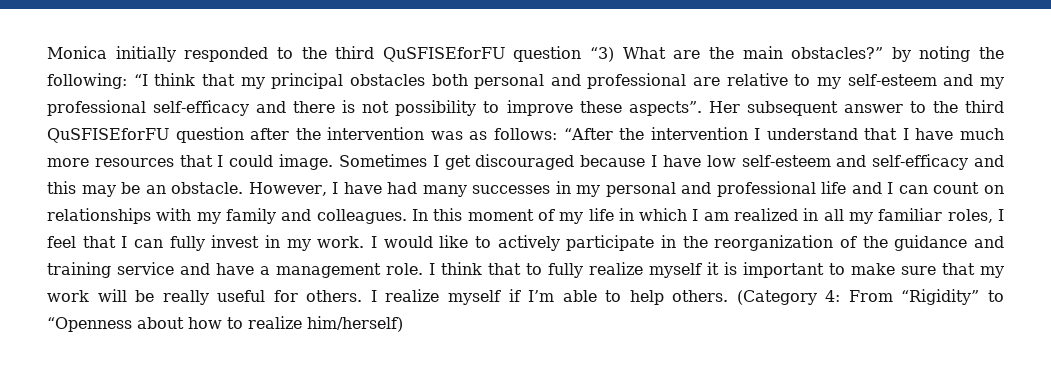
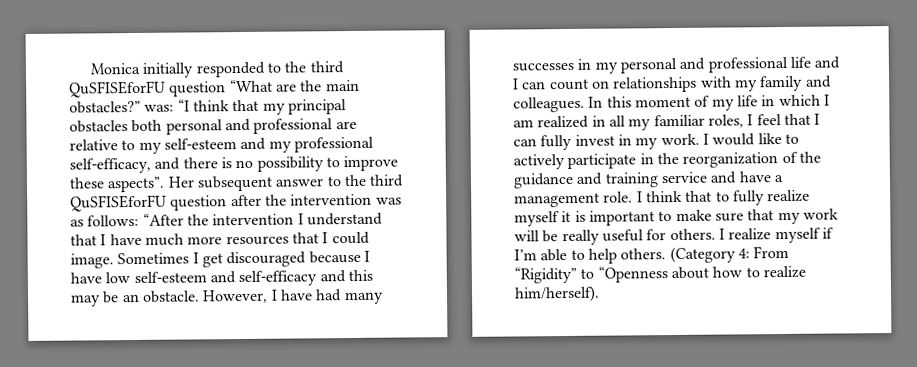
- Monica initially responded to the third QuSFISEforFU question “3) What are the main obstacles?” by noting the following: “I think that my principal obstacles both personal and professional are relative to my self-esteem and my professional self-efficacy and there is not possibility to improve these aspects”.
+ Monica initially responded to the third QuSFISEforFU question “What are the main obstacles?” was: “I think that my principal obstacles both personal and professional are relative to my self-esteem and my professional self-efficacy, and there is no possibility to improve these aspects”.
- (Category 4: From “Rigidity” to “Openness about how to realize him/herself)
+ (Category 4: From “Rigidity” to “Openness about how to realize him/herself).

